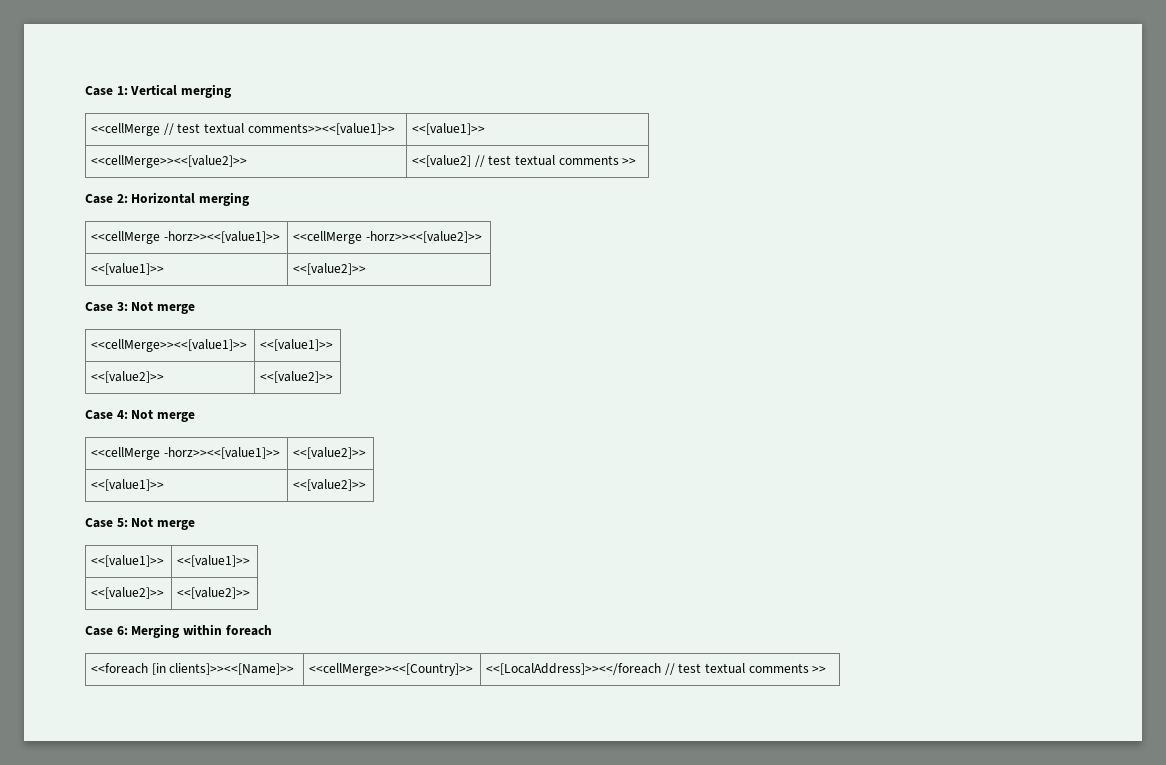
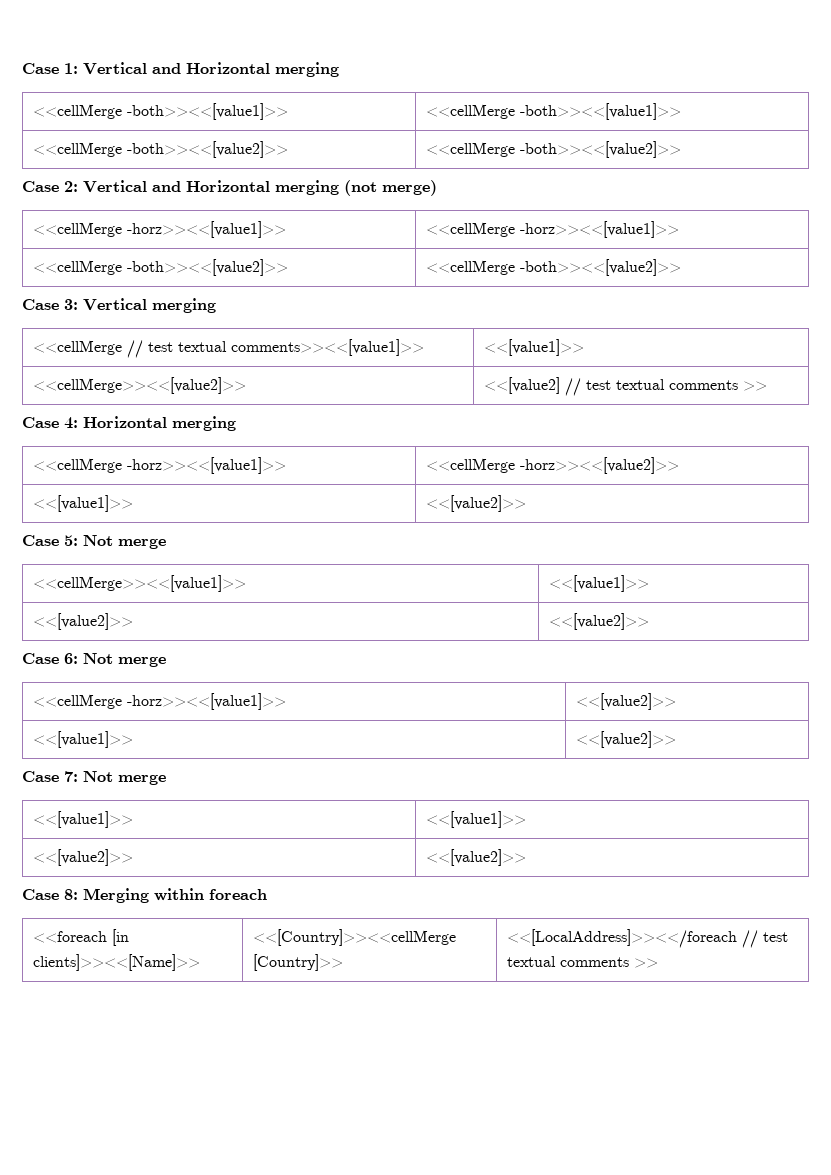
- Case 1: Vertical merging
+ Case 1: Vertical and Horizontal merging
+ <<cellMerge -both>><<[value1]>> | <<cellMerge -both>><<[value1]>>
+ <<cellMerge -both>><<[value2]>> | <<cellMerge -both>><<[value2]>>
+ Case 2: Vertical and Horizontal merging (not merge)
+ <<cellMerge -horz>><<[value1]>> | <<cellMerge -horz>><<[value1]>>
+ <<cellMerge -both>><<[value2]>> | <<cellMerge -both>><<[value2]>>
+ Case 3: Vertical merging
- Case 2: Horizontal merging
+ Case 4: Horizontal merging
- Case 3: Not merge
+ Case 5: Not merge
- Case 4: Not merge
+ Case 6: Not merge
- Case 5: Not merge
+ Case 7: Not merge
- Case 6: Merging within foreach
+ Case 8: Merging within foreach
- <<foreach [in clients]>><<[Name]>> | <<cellMerge>><<[Country]>> | <<[LocalAddress]>><</foreach // test textual comments >>
+ <<foreach [in clients]>><<[Name]>> | <<[Country]>><<cellMerge [Country]>> | <<[LocalAddress]>><</foreach // test textual comments >>

